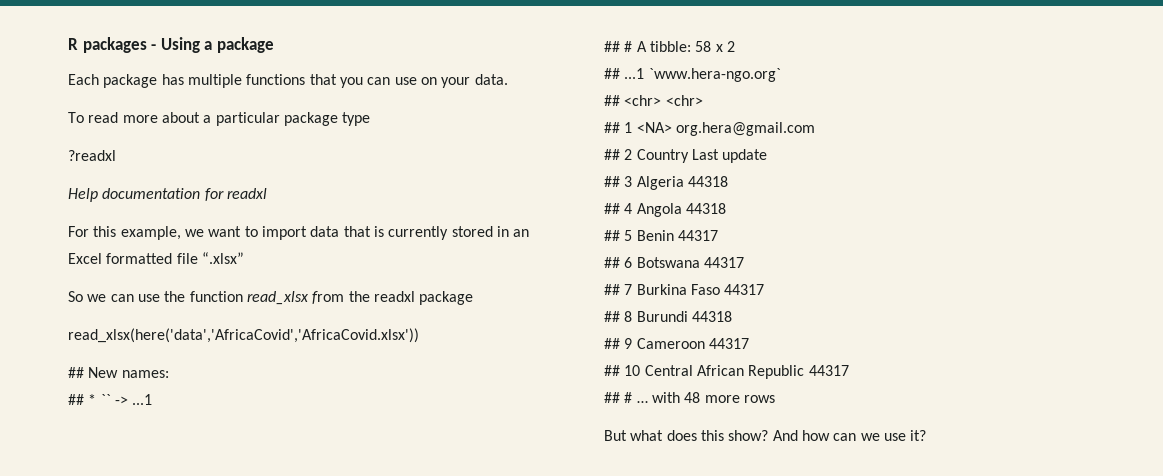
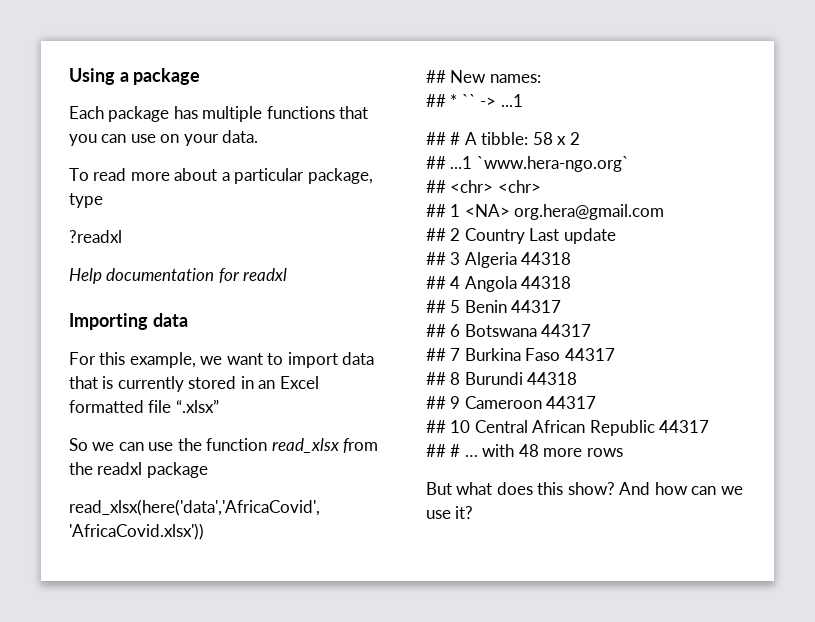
- R packages - Using a package
+ Using a package
- To read more about a particular package type
+ To read more about a particular package, type
+ Importing data

